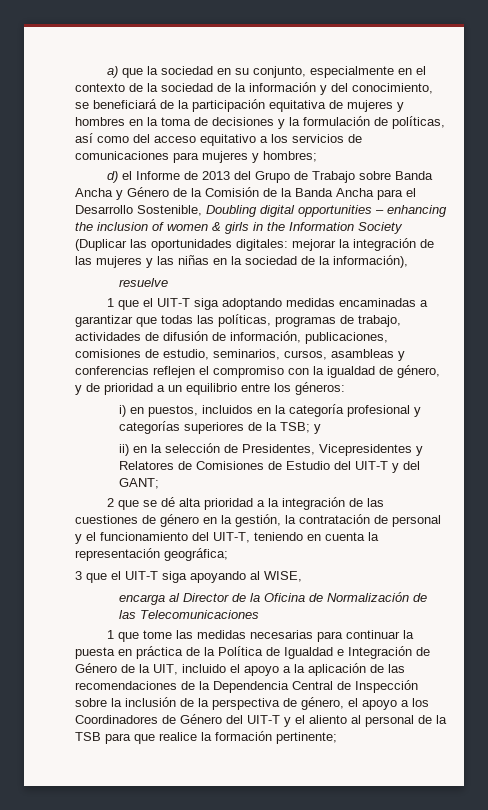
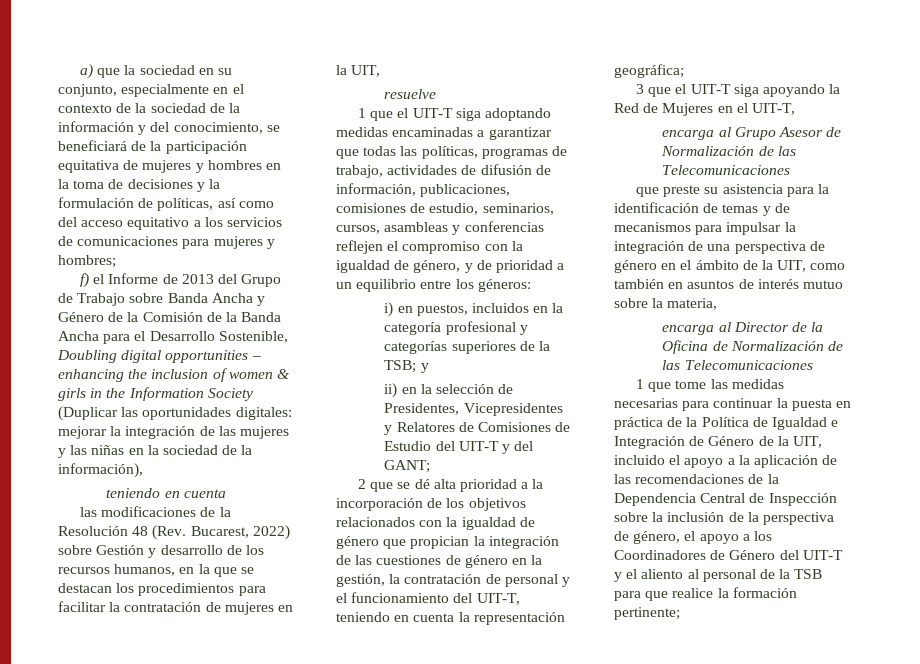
- d) el Informe de 2013 del Grupo de Trabajo sobre Banda Ancha y Género de la Comisión de la Banda Ancha para el Desarrollo Sostenible, Doubling digital opportunities – enhancing the inclusion of women & girls in the Information Society (Duplicar las oportunidades digitales: mejorar la integración de las mujeres y las niñas en la sociedad de la información),
+ f) el Informe de 2013 del Grupo de Trabajo sobre Banda Ancha y Género de la Comisión de la Banda Ancha para el Desarrollo Sostenible, Doubling digital opportunities – enhancing the inclusion of women & girls in the Information Society (Duplicar las oportunidades digitales: mejorar la integración de las mujeres y las niñas en la sociedad de la información),
+ teniendo en cuenta
+ las modificaciones de la Resolución 48 (Rev. Bucarest, 2022) sobre Gestión y desarrollo de los recursos humanos, en la que se destacan los procedimientos para facilitar la contratación de mujeres en la UIT,
- 2 que se dé alta prioridad a la integración de las cuestiones de género en la gestión, la contratación de personal y el funcionamiento del UIT-T, teniendo en cuenta la representación geográfica;
+ 2 que se dé alta prioridad a la incorporación de los objetivos relacionados con la igualdad de género que propician la integración de las cuestiones de género en la gestión, la contratación de personal y el funcionamiento del UIT-T, teniendo en cuenta la representación geográfica;
- 3 que el UIT-T siga apoyando al WISE,
+ 3 que el UIT-T siga apoyando la Red de Mujeres en el UIT-T,
+ encarga al Grupo Asesor de Normalización de las Telecomunicaciones
+ que preste su asistencia para la identificación de temas y de mecanismos para impulsar la integración de una perspectiva de género en el ámbito de la UIT, como también en asuntos de interés mutuo sobre la materia,

